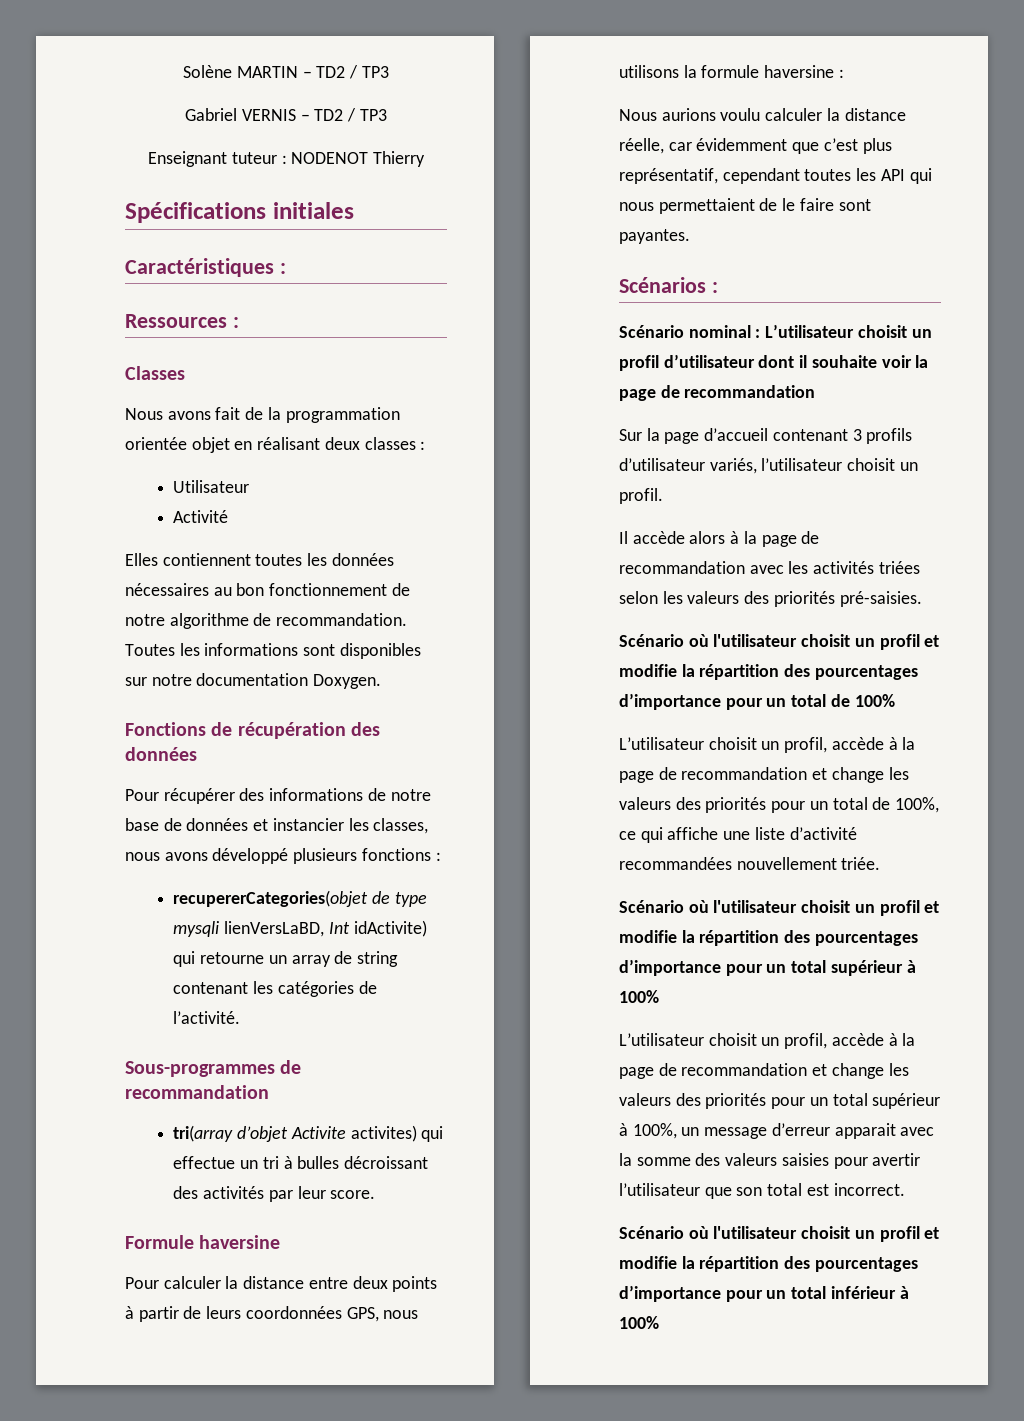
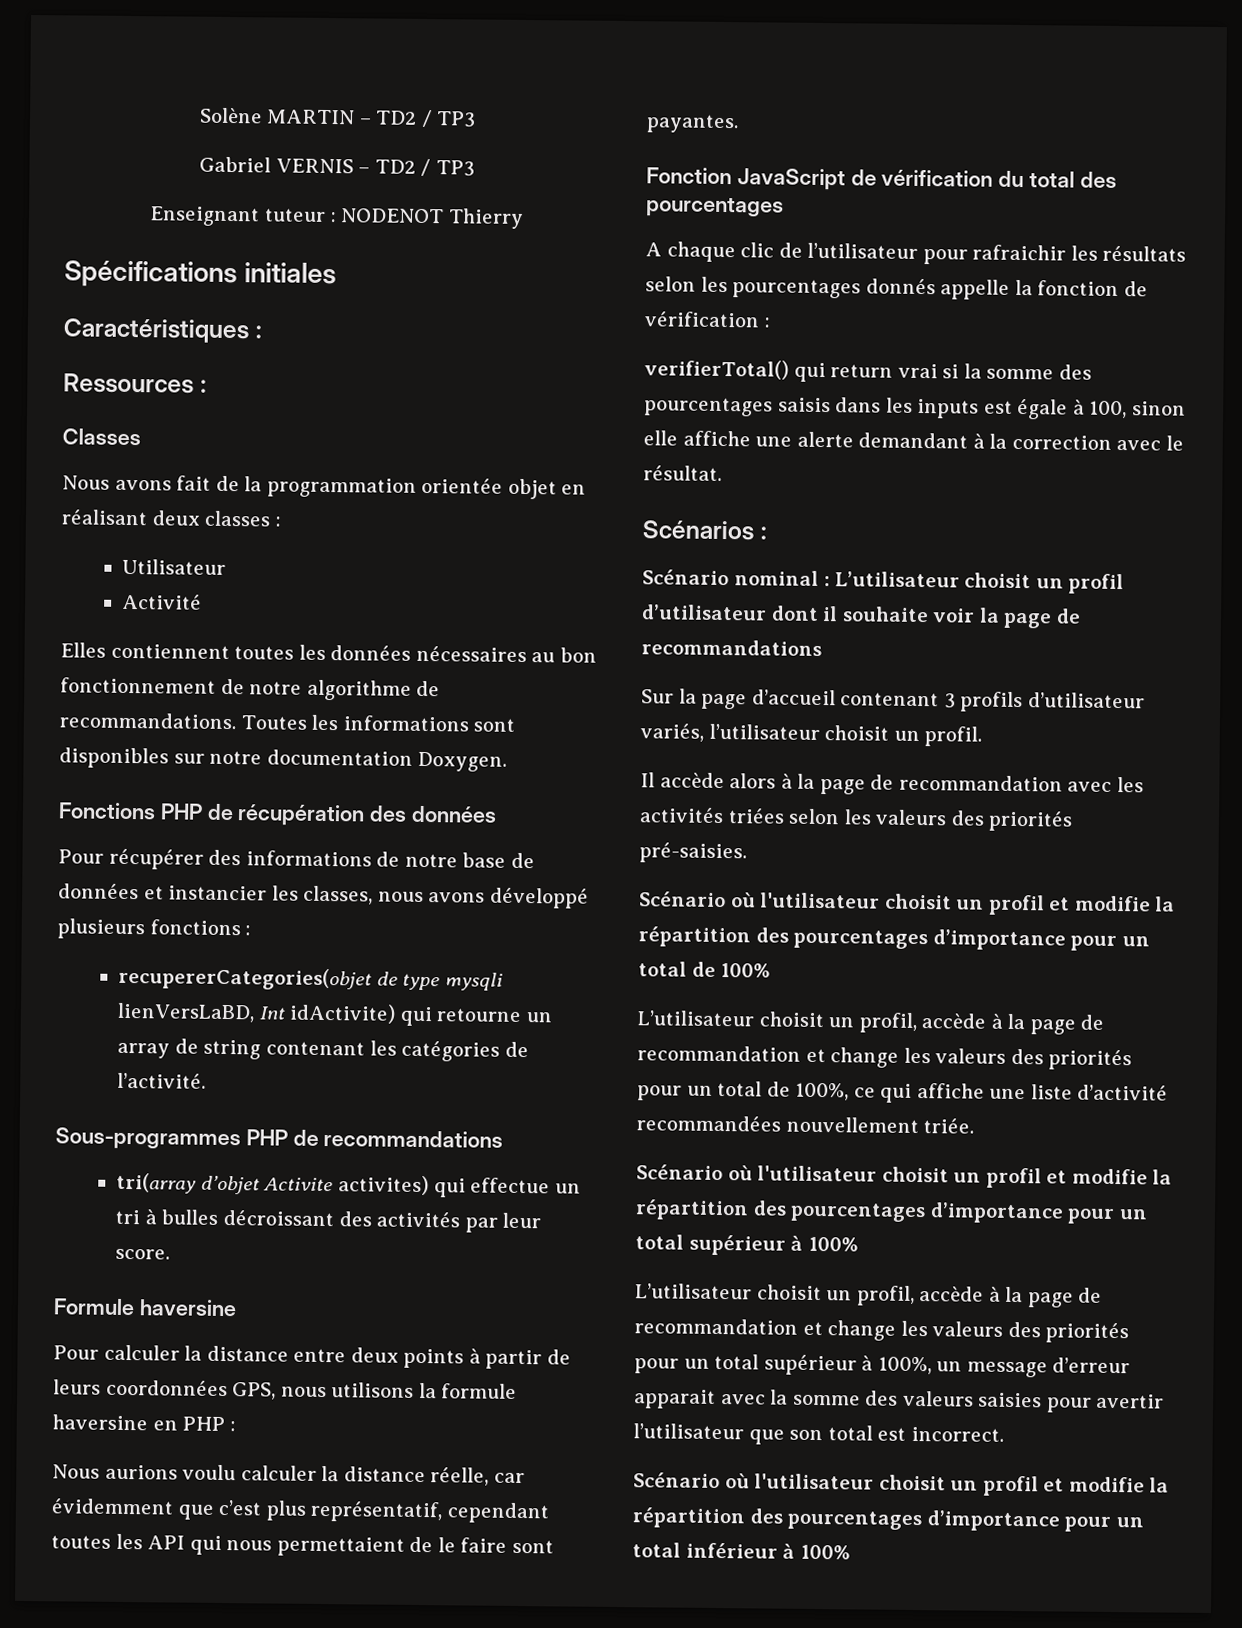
- Elles contiennent toutes les données nécessaires au bon fonctionnement de notre algorithme de recommandation.
+ Elles contiennent toutes les données nécessaires au bon fonctionnement de notre algorithme de recommandations.
- Fonctions de récupération des données
+ Fonctions PHP de récupération des données
- Sous-programmes de recommandation
+ Sous-programmes PHP de recommandations
- Pour calculer la distance entre deux points à partir de leurs coordonnées GPS, nous utilisons la formule haversine :
+ Pour calculer la distance entre deux points à partir de leurs coordonnées GPS, nous utilisons la formule haversine en PHP :
+ Fonction JavaScript de vérification du total des pourcentages
+ A chaque clic de l’utilisateur pour rafraichir les résultats selon les pourcentages donnés appelle la fonction de vérification :
+ verifierTotal() qui return vrai si la somme des pourcentages saisis dans les inputs est égale à 100, sinon elle affiche une alerte demandant à la correction avec le résultat.
- Scénario nominal : L’utilisateur choisit un profil d’utilisateur dont il souhaite voir la page de recommandation
+ Scénario nominal : L’utilisateur choisit un profil d’utilisateur dont il souhaite voir la page de recommandations

